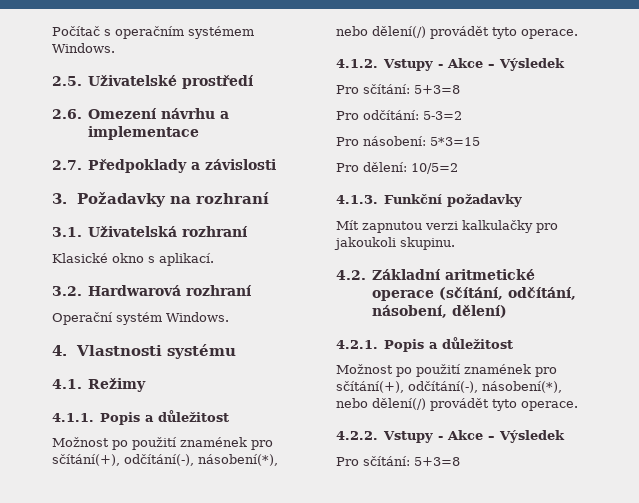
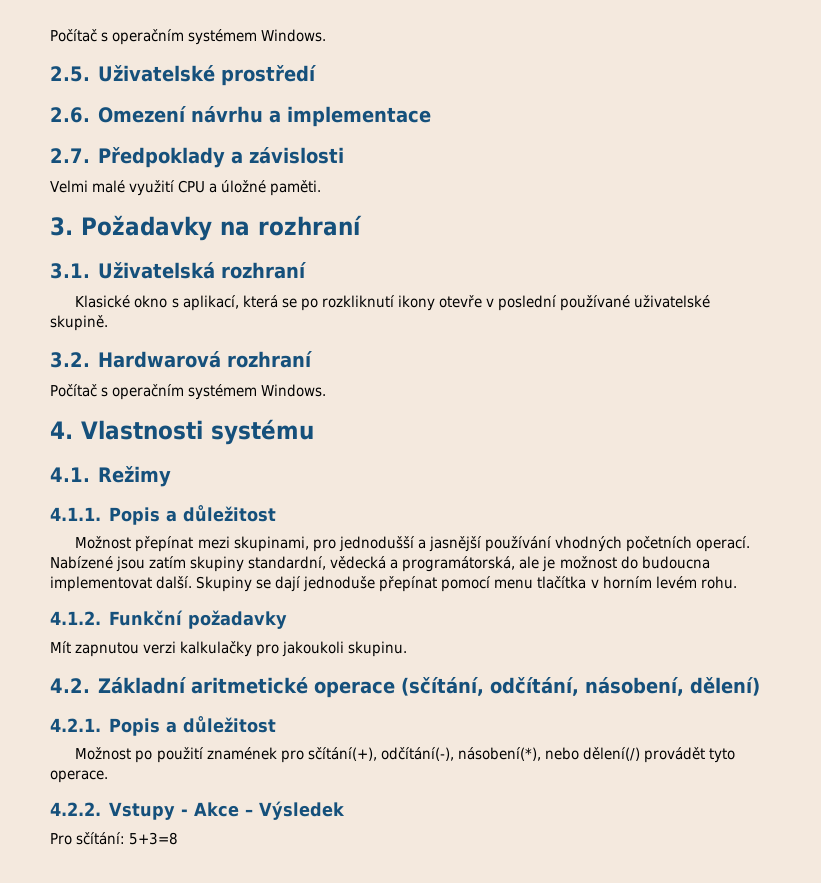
+ Velmi malé využití CPU a úložné paměti.
- Klasické okno s aplikací.
+ Klasické okno s aplikací, která se po rozkliknutí ikony otevře v poslední používané uživatelské skupině.
  3.2. Hardwarová rozhraní
- Operační systém Windows.
+ Počítač s operačním systémem Windows.
  4.1.1. Popis a důležitost
- Možnost po použití znamének pro sčítání(+), odčítání(-), násobení(*), nebo dělení(/) provádět tyto operace.
- 4.1.2. Vstupy - Akce – Výsledek
- Pro sčítání: 5+3=8
- Pro odčítání: 5-3=2
- Pro násobení: 5*3=15
- Pro dělení: 10/5=2
- 4.1.3. Funkční požadavky
+ Možnost přepínat mezi skupinami, pro jednodušší a jasnější používání vhodných početních operací. Nabízené jsou zatím skupiny standardní, vědecká a programátorská, ale je možnost do budoucna implementovat další. Skupiny se dají jednoduše přepínat pomocí menu tlačítka v horním levém rohu.
+ 4.1.2. Funkční požadavky

